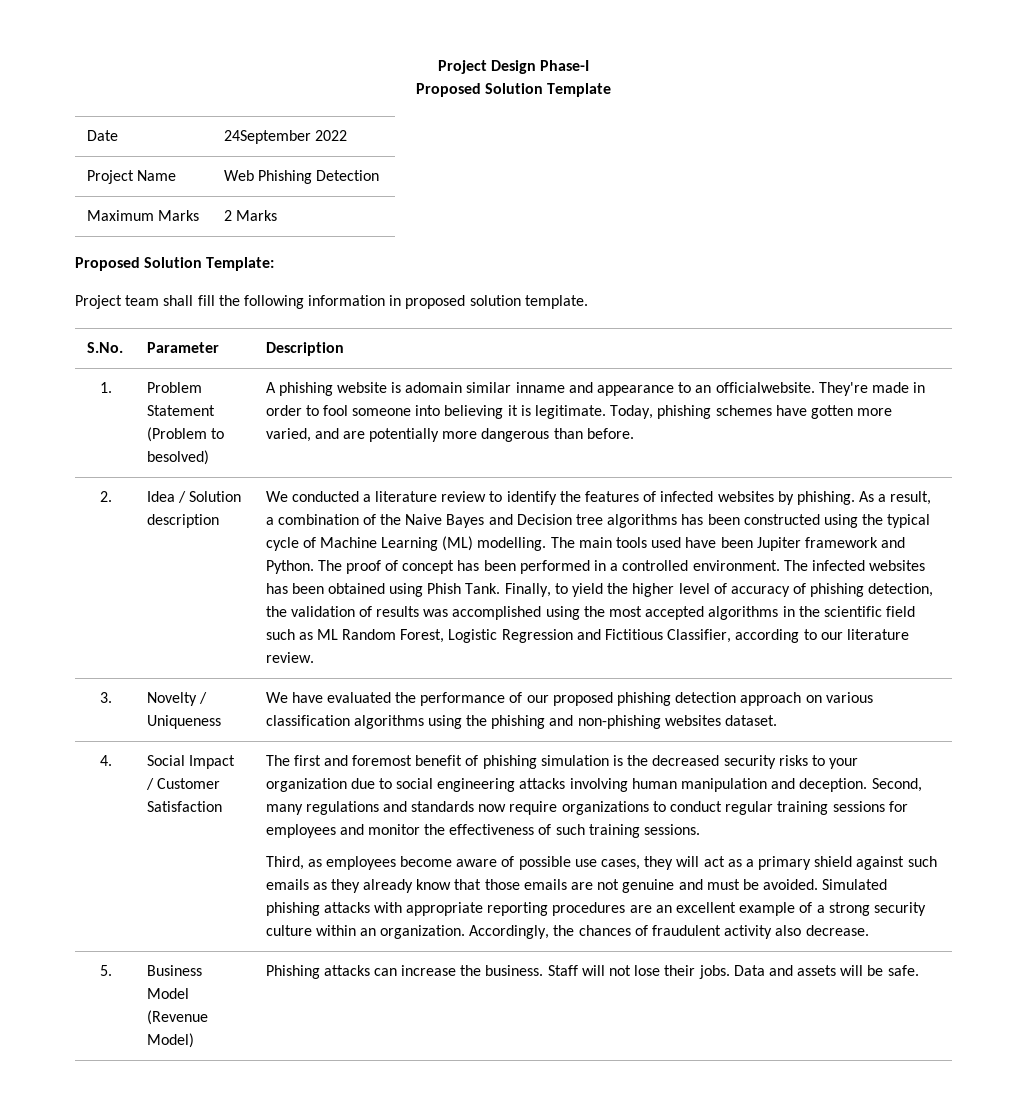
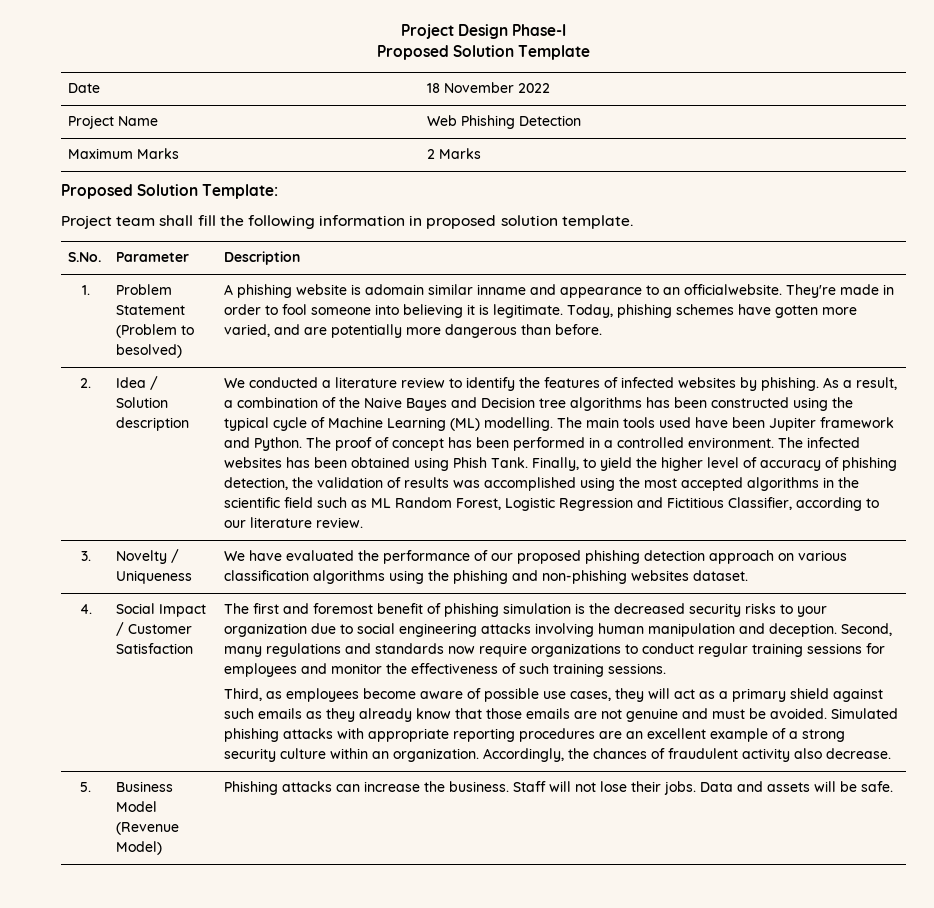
- Date | 24September 2022
+ Date | 18 November 2022

